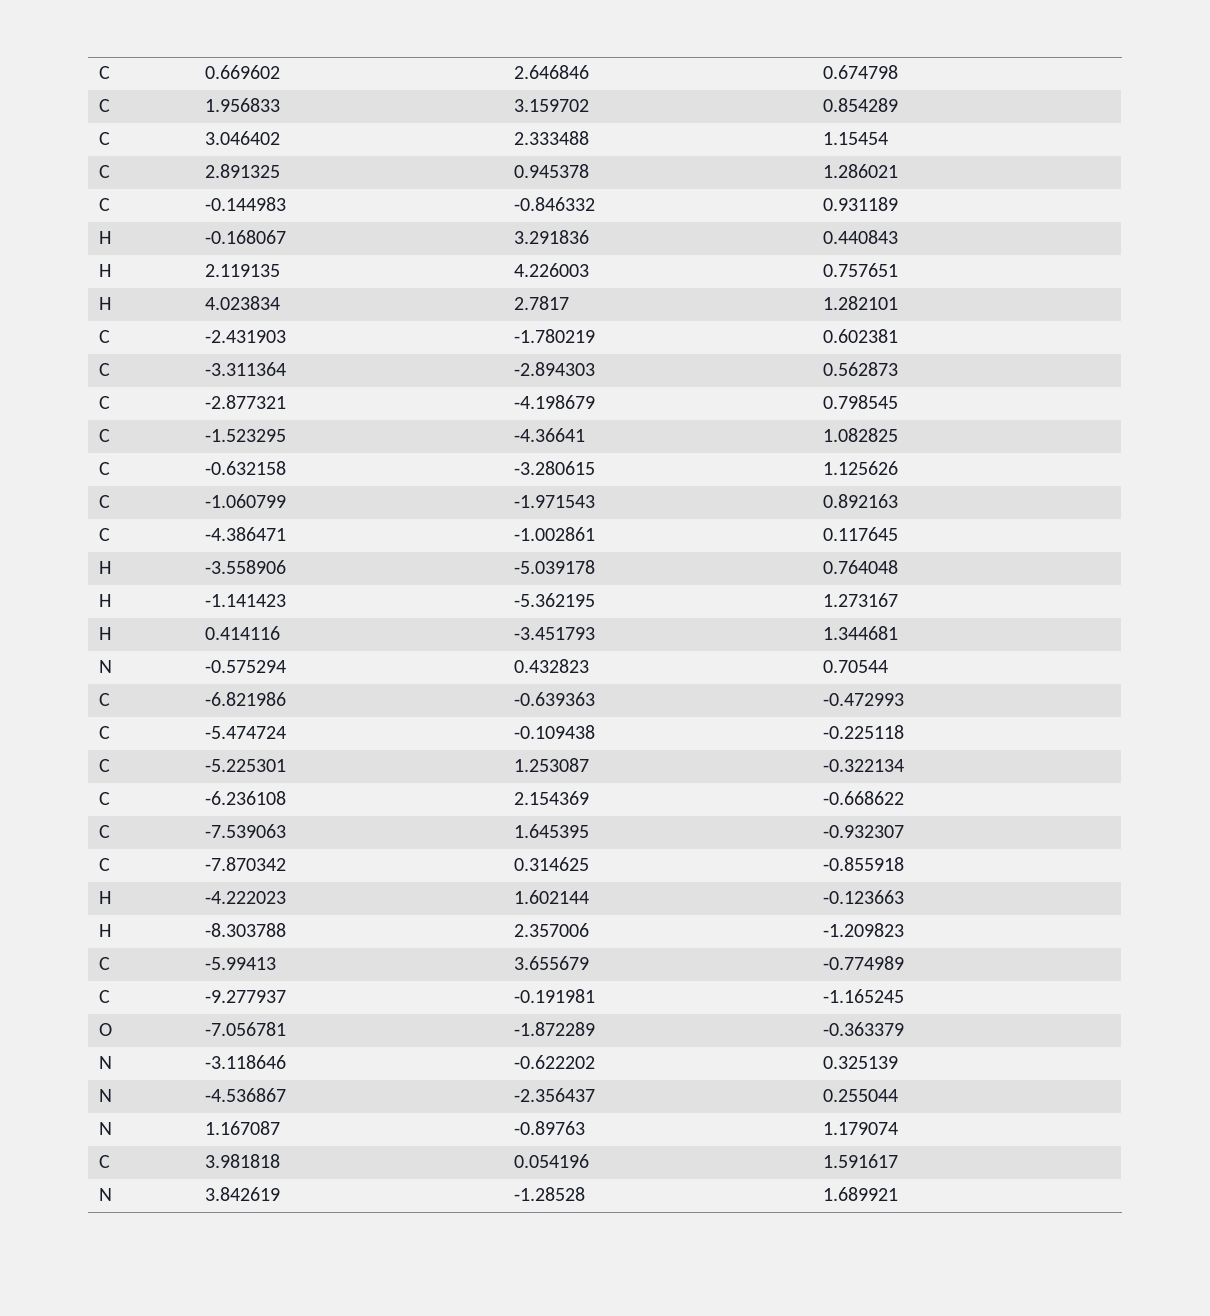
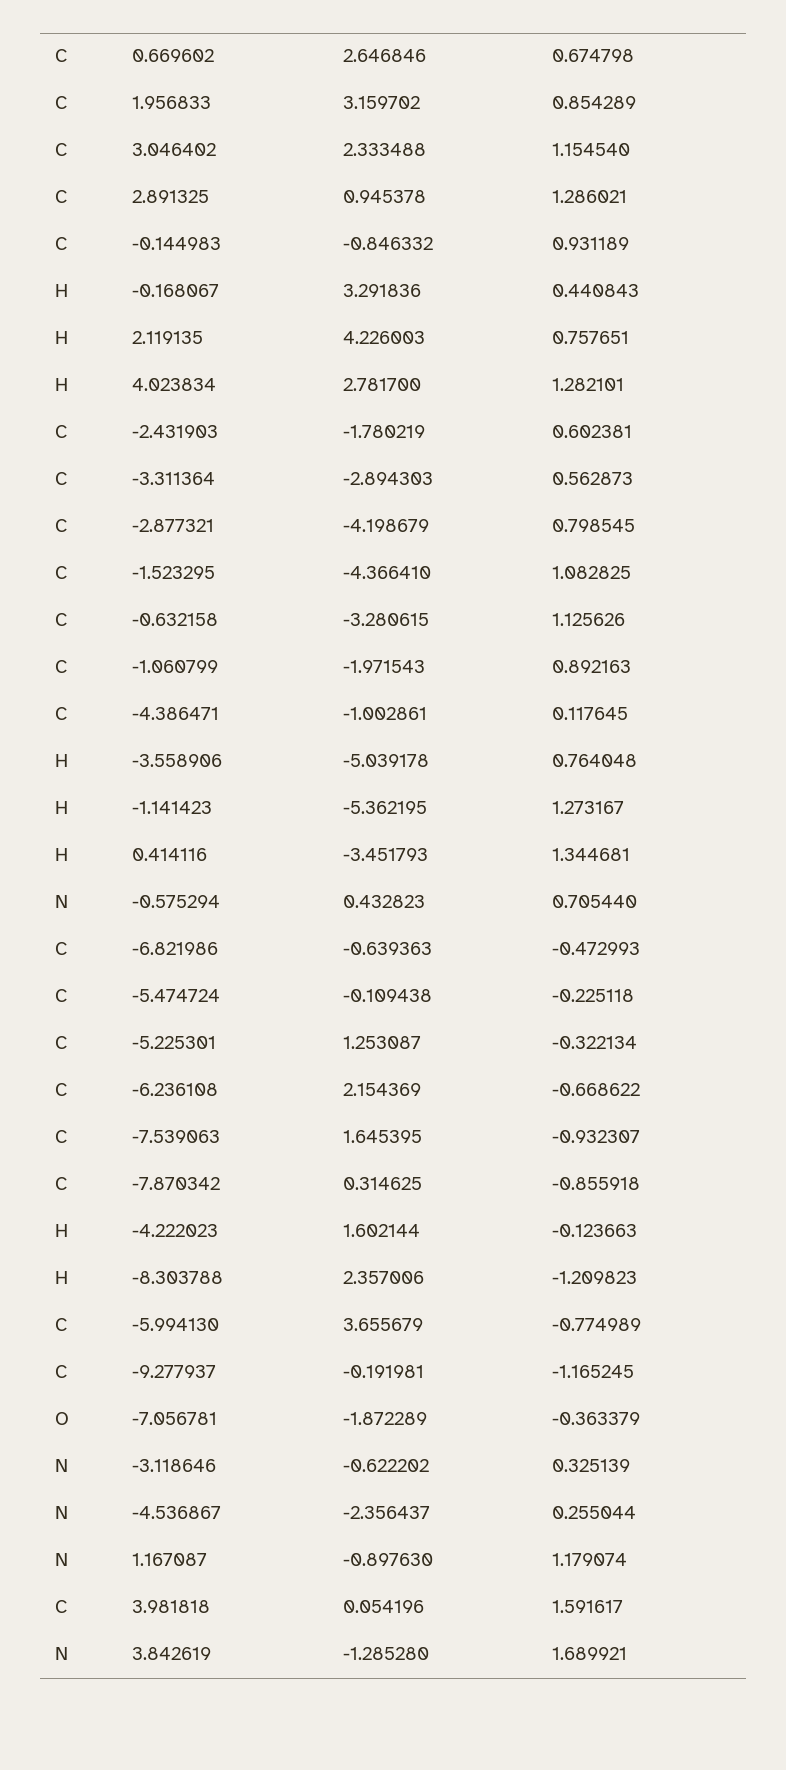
- C | 3.046402 | 2.333488 | 1.15454
+ C | 3.046402 | 2.333488 | 1.154540
- H | 4.023834 | 2.7817 | 1.282101
+ H | 4.023834 | 2.781700 | 1.282101
- C | -1.523295 | -4.36641 | 1.082825
+ C | -1.523295 | -4.366410 | 1.082825
- N | -0.575294 | 0.432823 | 0.70544
+ N | -0.575294 | 0.432823 | 0.705440
- C | -5.99413 | 3.655679 | -0.774989
+ C | -5.994130 | 3.655679 | -0.774989
- N | 1.167087 | -0.89763 | 1.179074
+ N | 1.167087 | -0.897630 | 1.179074
- N | 3.842619 | -1.28528 | 1.689921
+ N | 3.842619 | -1.285280 | 1.689921

